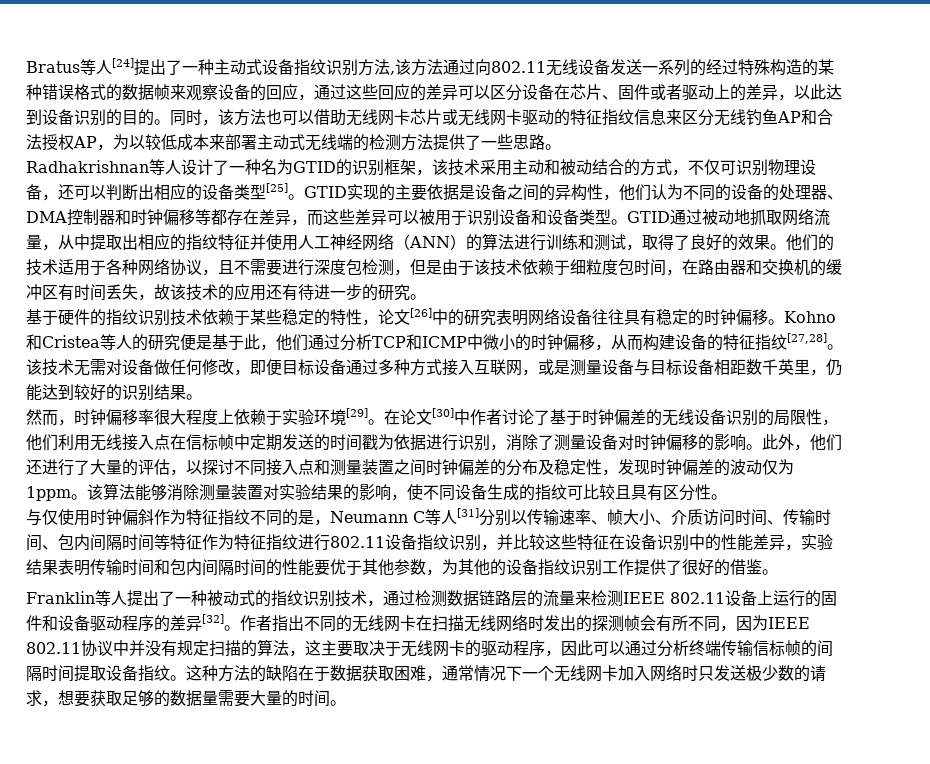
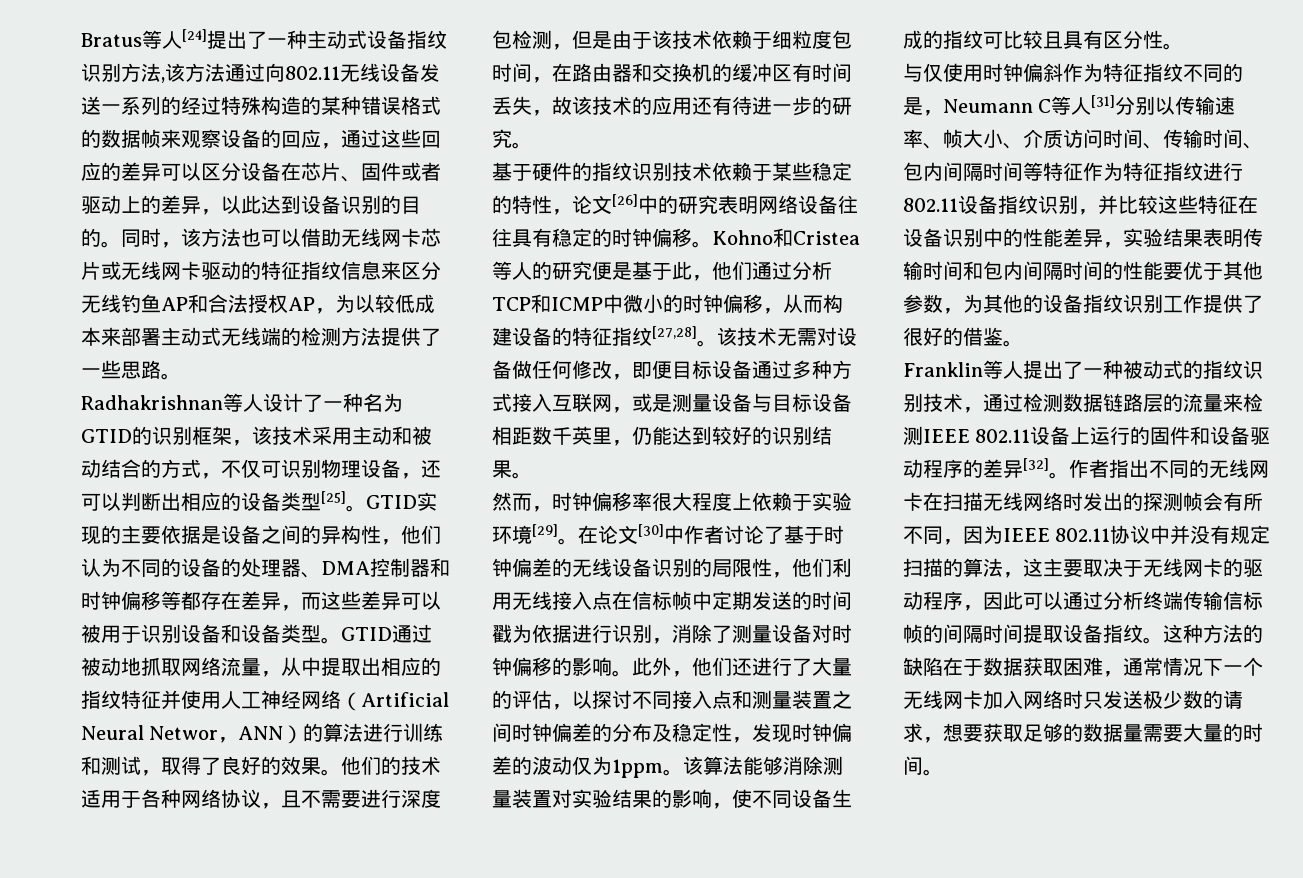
- GTID通过被动地抓取网络流量，从中提取出相应的指纹特征并使用人工神经网络（ANN）的算法进行训练和测试，取得了良好的效果。
+ GTID通过被动地抓取网络流量，从中提取出相应的指纹特征并使用人工神经网络（Artificial Neural Networ，ANN）的算法进行训练和测试，取得了良好的效果。

